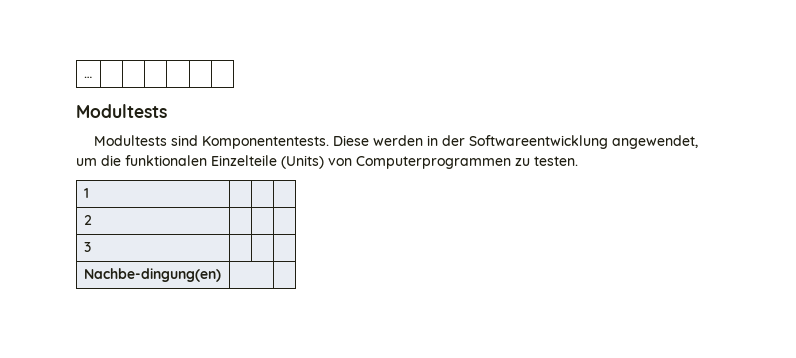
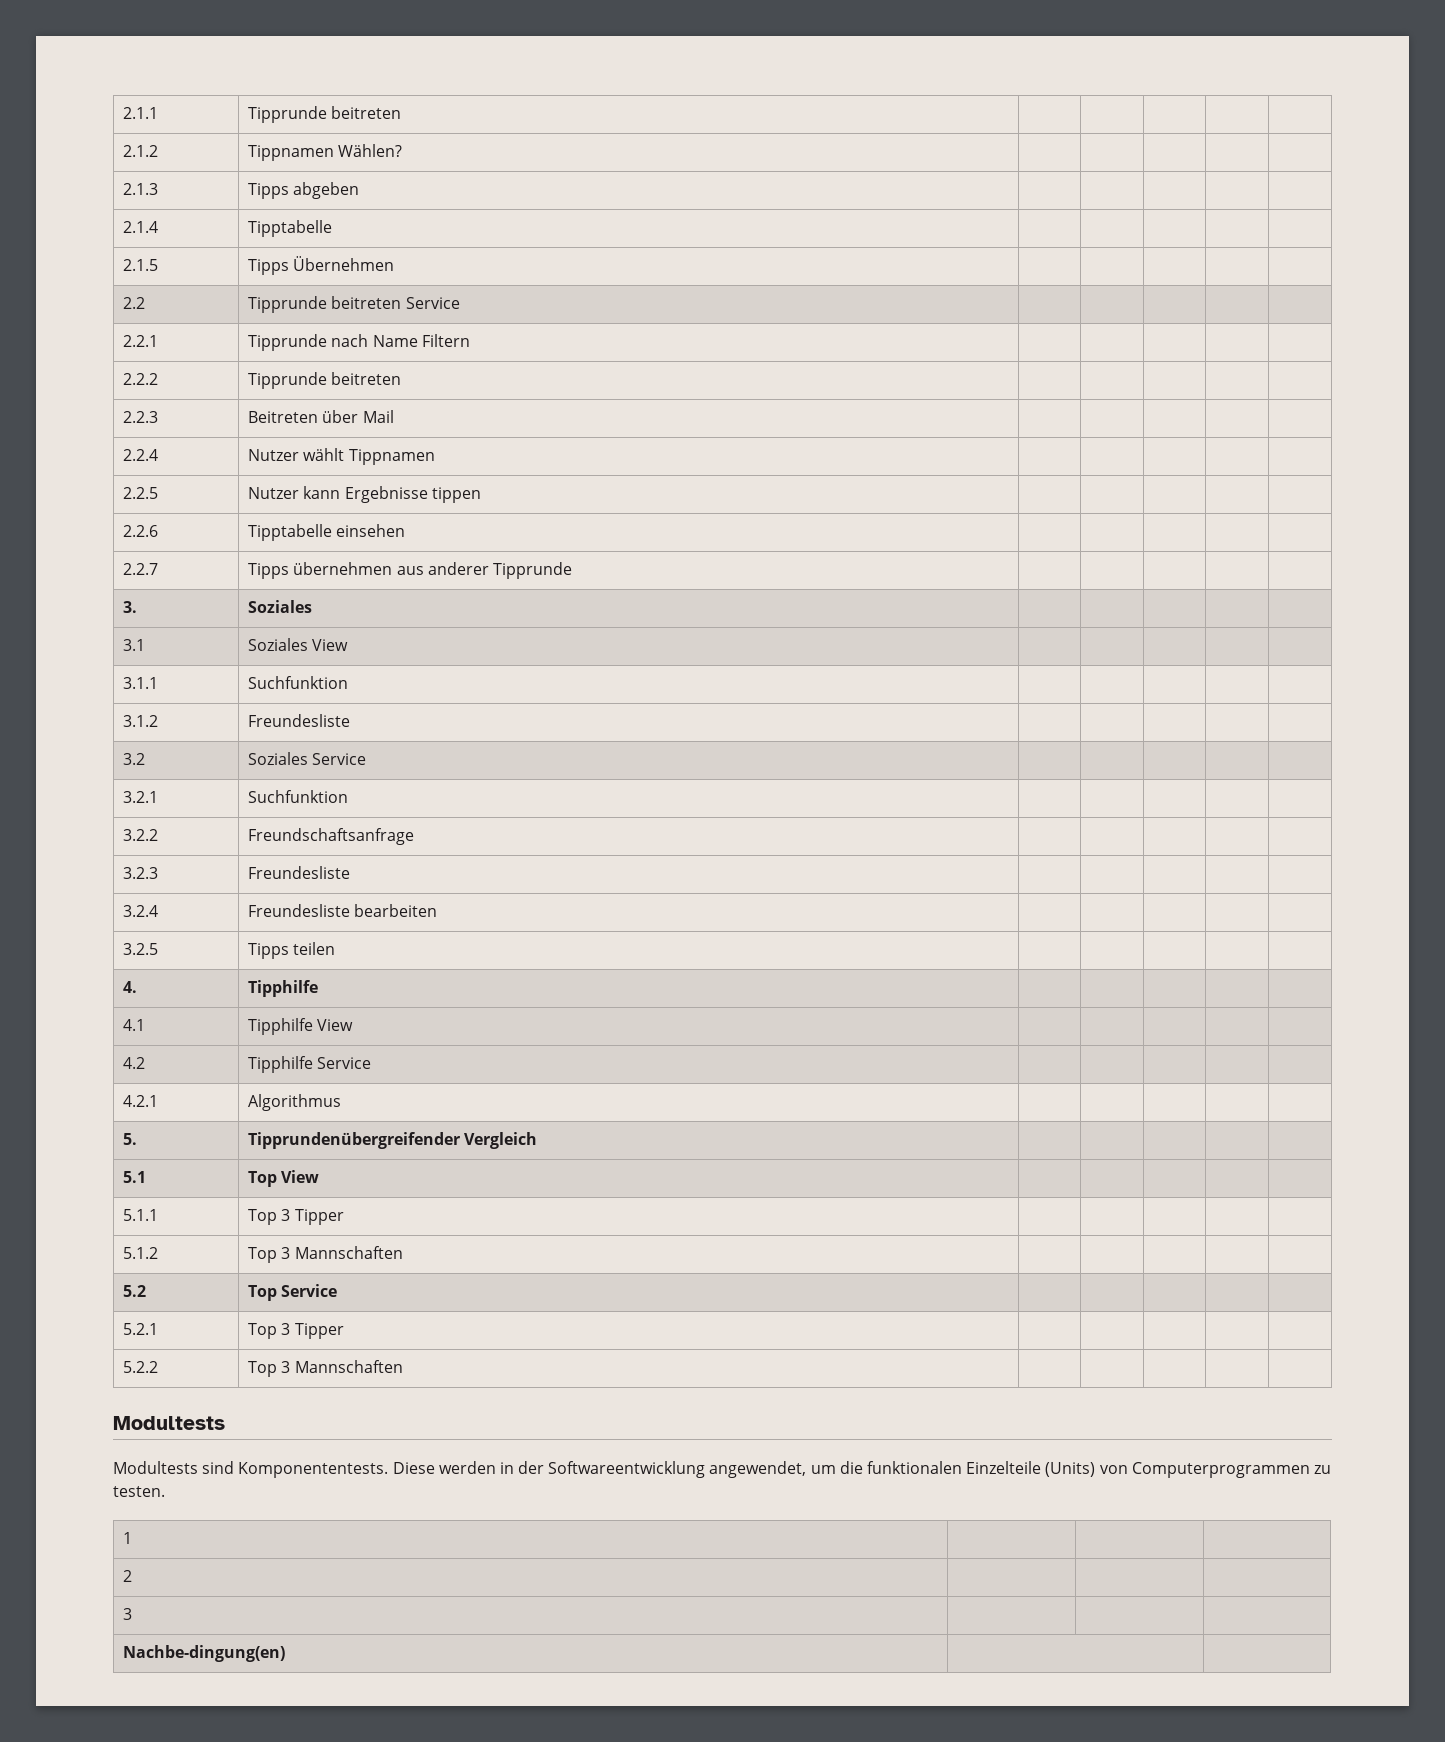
- … | | | | | |
+ 2.1.1 | Tipprunde beitreten | | | | |
+ 2.1.2 | Tippnamen Wählen? | | | | |
+ 2.1.3 | Tipps abgeben | | | | |
+ 2.1.4 | Tipptabelle | | | | |
+ 2.1.5 | Tipps Übernehmen | | | | |
+ 2.2 | Tipprunde beitreten Service | | | | |
+ 2.2.1 | Tipprunde nach Name Filtern | | | | |
+ 2.2.2 | Tipprunde beitreten | | | | |
+ 2.2.3 | Beitreten über Mail | | | | |
+ 2.2.4 | Nutzer wählt Tippnamen | | | | |
+ 2.2.5 | Nutzer kann Ergebnisse tippen | | | | |
+ 2.2.6 | Tipptabelle einsehen | | | | |
+ 2.2.7 | Tipps übernehmen aus anderer Tipprunde | | | | |
+ 3. | Soziales | | | | |
+ 3.1 | Soziales View | | | | |
+ 3.1.1 | Suchfunktion | | | | |
+ 3.1.2 | Freundesliste | | | | |
+ 3.2 | Soziales Service | | | | |
+ 3.2.1 | Suchfunktion | | | | |
+ 3.2.2 | Freundschaftsanfrage | | | | |
+ 3.2.3 | Freundesliste | | | | |
+ 3.2.4 | Freundesliste bearbeiten | | | | |
+ 3.2.5 | Tipps teilen | | | | |
+ 4. | Tipphilfe | | | | |
+ 4.1 | Tipphilfe View | | | | |
+ 4.2 | Tipphilfe Service | | | | |
+ 4.2.1 | Algorithmus | | | | |
+ 5. | Tipprundenübergreifender Vergleich | | | | |
+ 5.1 | Top View | | | | |
+ 5.1.1 | Top 3 Tipper | | | | |
+ 5.1.2 | Top 3 Mannschaften | | | | |
+ 5.2 | Top Service | | | | |
+ 5.2.1 | Top 3 Tipper | | | | |
+ 5.2.2 | Top 3 Mannschaften | | | | |

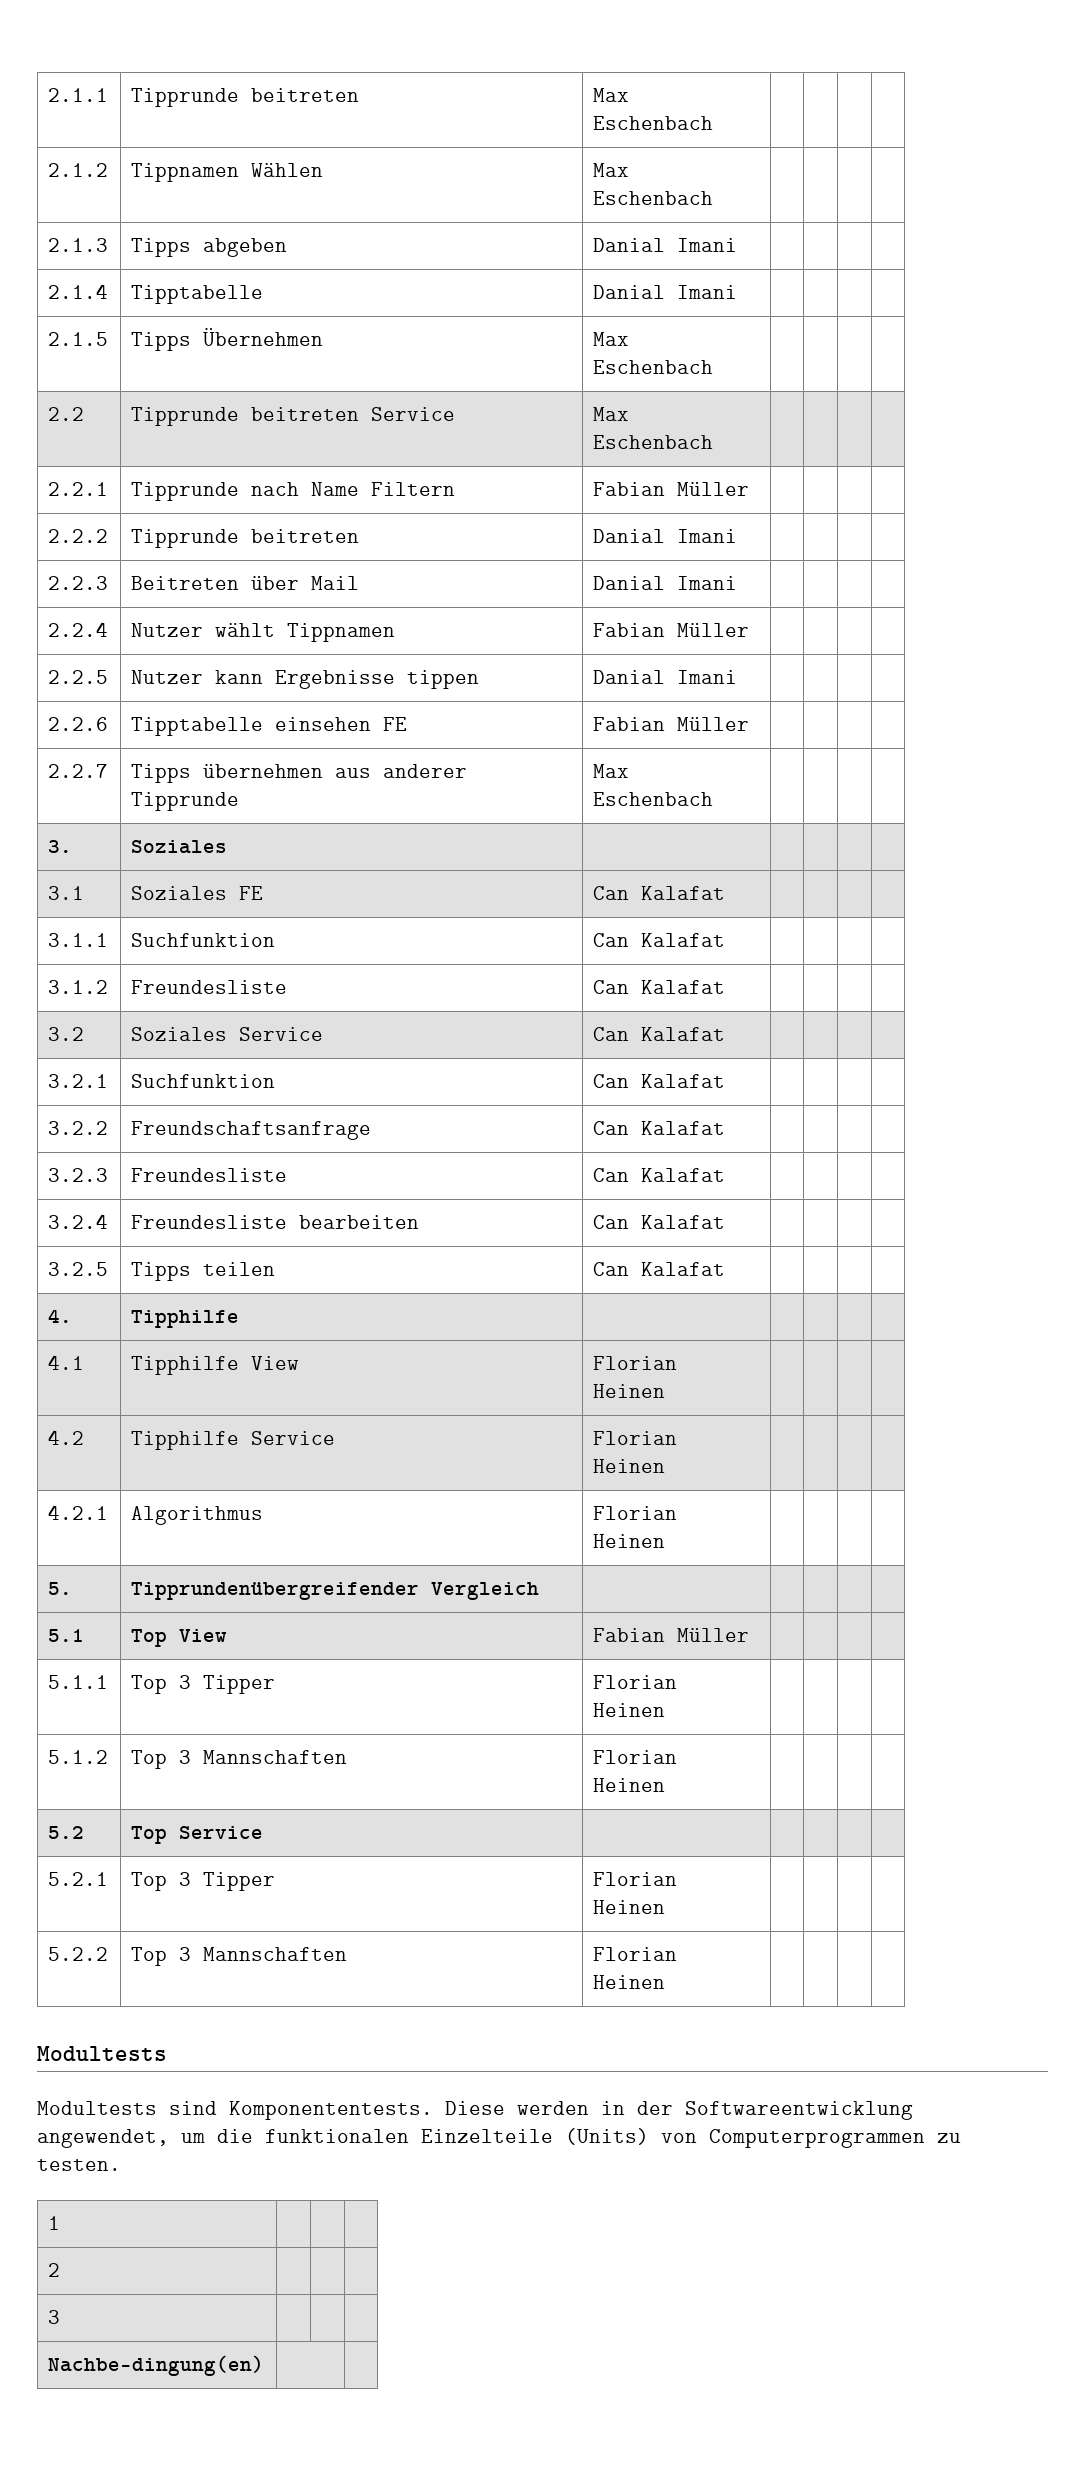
- 2.1.1 | Tipprunde beitreten | | | | |
+ 2.1.1 | Tipprunde beitreten | Max Eschenbach | | | |
- 2.1.2 | Tippnamen Wählen? | | | | |
+ 2.1.2 | Tippnamen Wählen | Max Eschenbach | | | |
- 2.1.3 | Tipps abgeben | | | | |
+ 2.1.3 | Tipps abgeben | Danial Imani | | | |
- 2.1.4 | Tipptabelle | | | | |
+ 2.1.4 | Tipptabelle | Danial Imani | | | |
- 2.1.5 | Tipps Übernehmen | | | | |
+ 2.1.5 | Tipps Übernehmen | Max Eschenbach | | | |
- 2.2 | Tipprunde beitreten Service | | | | |
+ 2.2 | Tipprunde beitreten Service | Max Eschenbach | | | |
- 2.2.1 | Tipprunde nach Name Filtern | | | | |
+ 2.2.1 | Tipprunde nach Name Filtern | Fabian Müller | | | |
- 2.2.2 | Tipprunde beitreten | | | | |
+ 2.2.2 | Tipprunde beitreten | Danial Imani | | | |
- 2.2.3 | Beitreten über Mail | | | | |
+ 2.2.3 | Beitreten über Mail | Danial Imani | | | |
- 2.2.4 | Nutzer wählt Tippnamen | | | | |
+ 2.2.4 | Nutzer wählt Tippnamen | Fabian Müller | | | |
- 2.2.5 | Nutzer kann Ergebnisse tippen | | | | |
+ 2.2.5 | Nutzer kann Ergebnisse tippen | Danial Imani | | | |
- 2.2.6 | Tipptabelle einsehen | | | | |
+ 2.2.6 | Tipptabelle einsehen FE | Fabian Müller | | | |
- 2.2.7 | Tipps übernehmen aus anderer Tipprunde | | | | |
+ 2.2.7 | Tipps übernehmen aus anderer Tipprunde | Max Eschenbach | | | |
- 3.1 | Soziales View | | | | |
+ 3.1 | Soziales FE | Can Kalafat | | | |
- 3.1.1 | Suchfunktion | | | | |
+ 3.1.1 | Suchfunktion | Can Kalafat | | | |
- 3.1.2 | Freundesliste | | | | |
+ 3.1.2 | Freundesliste | Can Kalafat | | | |
- 3.2 | Soziales Service | | | | |
+ 3.2 | Soziales Service | Can Kalafat | | | |
- 3.2.1 | Suchfunktion | | | | |
+ 3.2.1 | Suchfunktion | Can Kalafat | | | |
- 3.2.2 | Freundschaftsanfrage | | | | |
+ 3.2.2 | Freundschaftsanfrage | Can Kalafat | | | |
- 3.2.3 | Freundesliste | | | | |
+ 3.2.3 | Freundesliste | Can Kalafat | | | |
- 3.2.4 | Freundesliste bearbeiten | | | | |
+ 3.2.4 | Freundesliste bearbeiten | Can Kalafat | | | |
- 3.2.5 | Tipps teilen | | | | |
+ 3.2.5 | Tipps teilen | Can Kalafat | | | |
- 4.1 | Tipphilfe View | | | | |
+ 4.1 | Tipphilfe View | Florian Heinen | | | |
- 4.2 | Tipphilfe Service | | | | |
+ 4.2 | Tipphilfe Service | Florian Heinen | | | |
- 4.2.1 | Algorithmus | | | | |
+ 4.2.1 | Algorithmus | Florian Heinen | | | |
- 5.1 | Top View | | | | |
+ 5.1 | Top View | Fabian Müller | | | |
- 5.1.1 | Top 3 Tipper | | | | |
+ 5.1.1 | Top 3 Tipper | Florian Heinen | | | |
- 5.1.2 | Top 3 Mannschaften | | | | |
+ 5.1.2 | Top 3 Mannschaften | Florian Heinen | | | |
- 5.2.1 | Top 3 Tipper | | | | |
+ 5.2.1 | Top 3 Tipper | Florian Heinen | | | |
- 5.2.2 | Top 3 Mannschaften | | | | |
+ 5.2.2 | Top 3 Mannschaften | Florian Heinen | | | |

